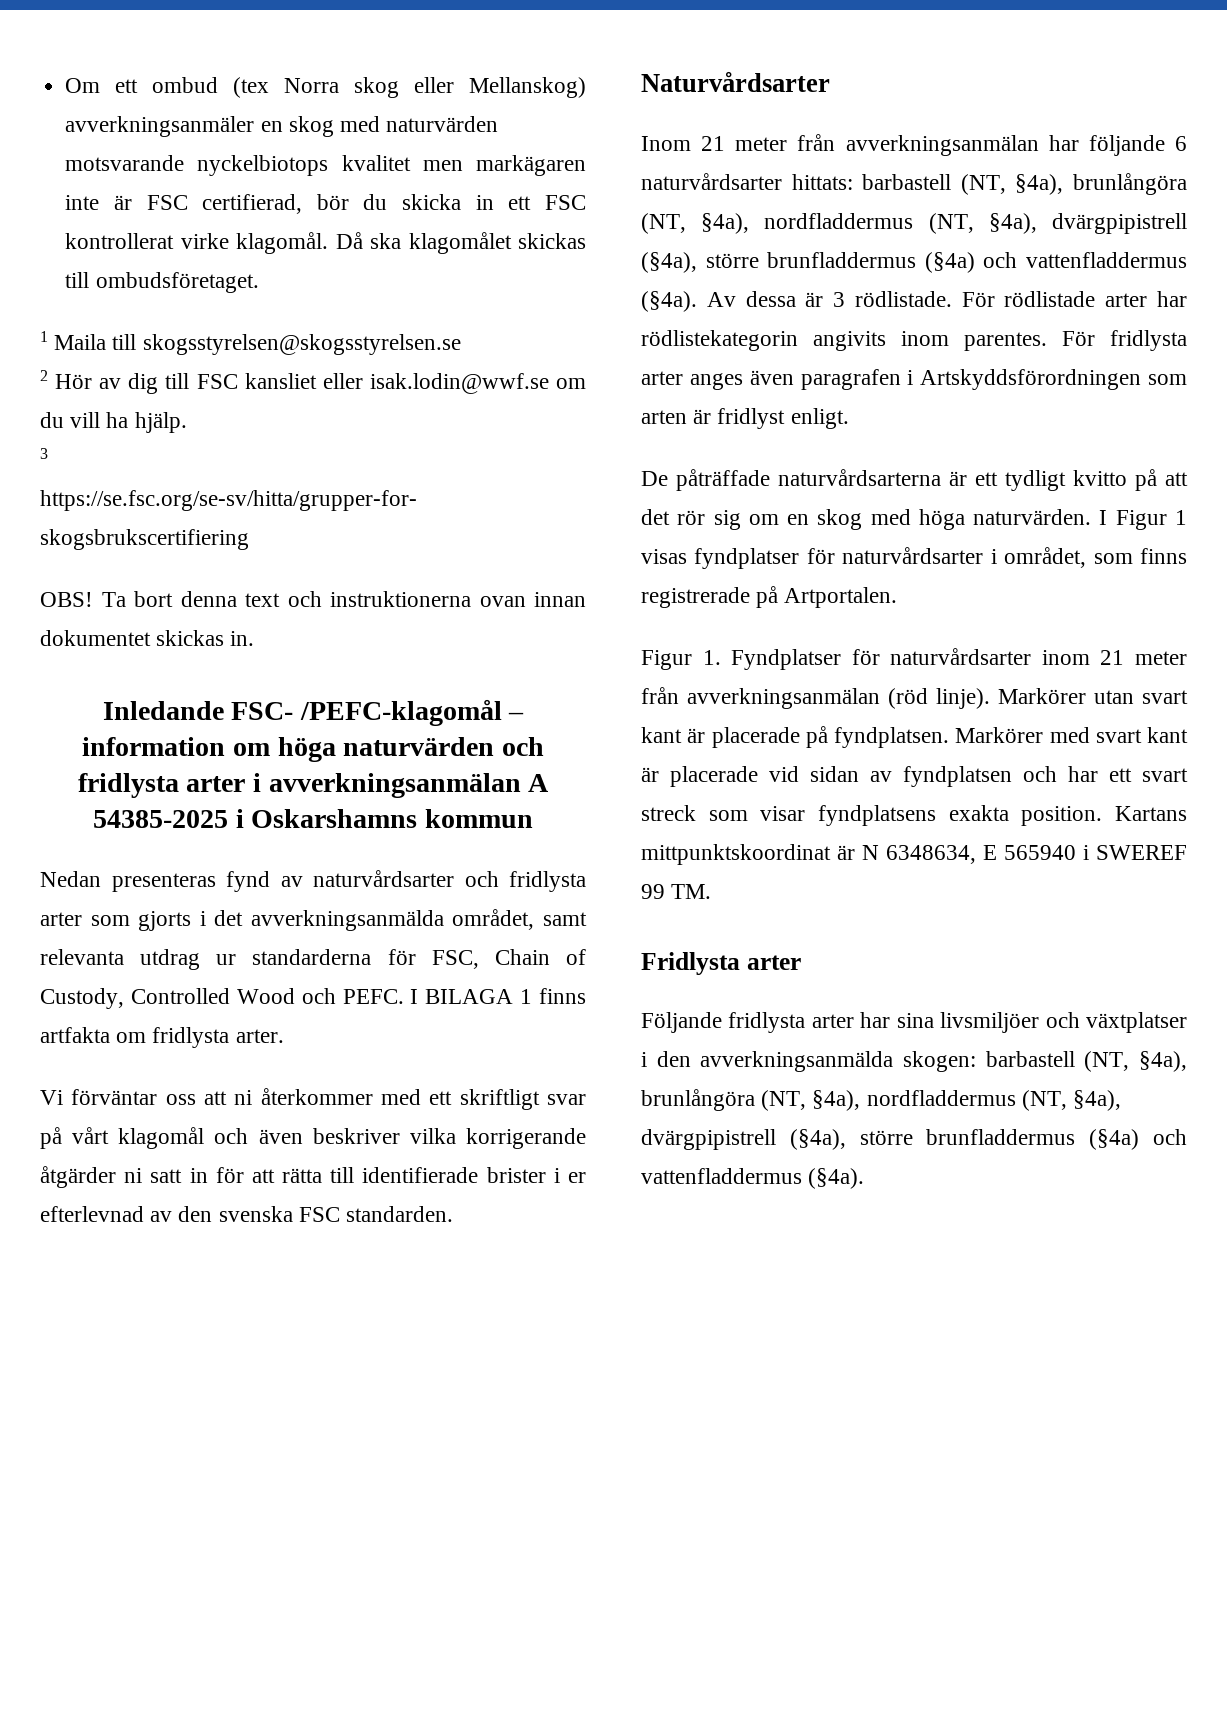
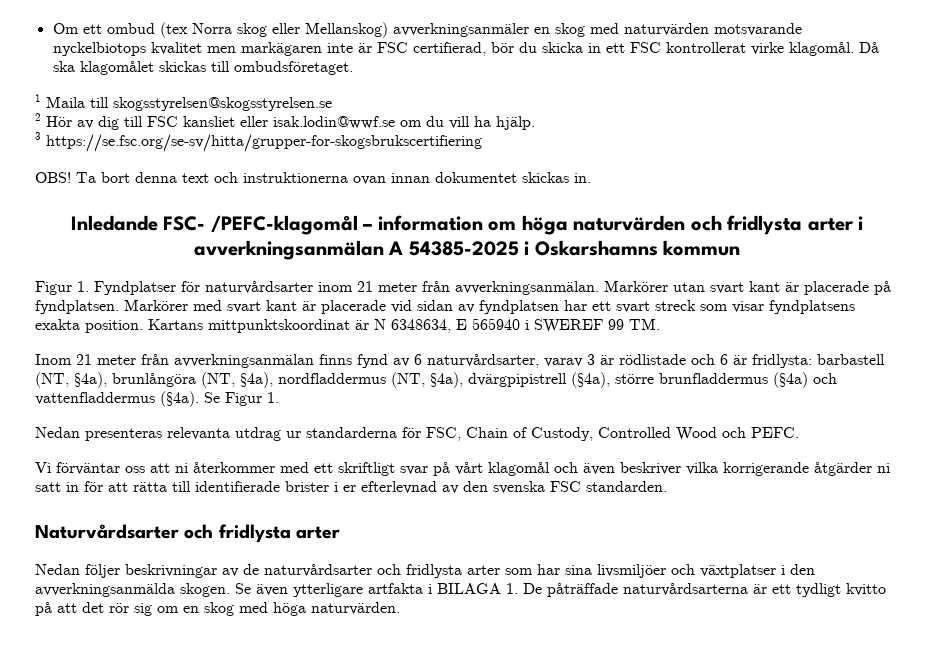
- Nedan presenteras fynd av naturvårdsarter och fridlysta arter som gjorts i det avverkningsanmälda området, samt relevanta utdrag ur standarderna för FSC, Chain of Custody, Controlled Wood och PEFC. I BILAGA 1 finns artfakta om fridlysta arter.
+ Figur 1. Fyndplatser för naturvårdsarter inom 21 meter från avverkningsanmälan. Markörer utan svart kant är placerade på fyndplatsen. Markörer med svart kant är placerade vid sidan av fyndplatsen har ett svart streck som visar fyndplatsens exakta position. Kartans mittpunktskoordinat är N 6348634, E 565940 i SWEREF 99 TM.
+ Inom 21 meter från avverkningsanmälan finns fynd av 6 naturvårdsarter, varav 3 är rödlistade och 6 är fridlysta: barbastell (NT, §4a), brunlångöra (NT, §4a), nordfladdermus (NT, §4a), dvärgpipistrell (§4a), större brunfladdermus (§4a) och vattenfladdermus (§4a). Se Figur 1.
+ Nedan presenteras relevanta utdrag ur standarderna för FSC, Chain of Custody, Controlled Wood och PEFC.
- Naturvårdsarter
- Inom 21 meter från avverkningsanmälan har följande 6 naturvårdsarter hittats: barbastell (NT, §4a), brunlångöra (NT, §4a), nordfladdermus (NT, §4a), dvärgpipistrell (§4a), större brunfladdermus (§4a) och vattenfladdermus (§4a). Av dessa är 3 rödlistade. För rödlistade arter har rödlistekategorin angivits inom parentes. För fridlysta arter anges även paragrafen i Artskyddsförordningen som arten är fridlyst enligt.
- De påträffade naturvårdsarterna är ett tydligt kvitto på att det rör sig om en skog med höga naturvärden. I Figur 1 visas fyndplatser för naturvårdsarter i området, som finns registrerade på Artportalen.
- Figur 1. Fyndplatser för naturvårdsarter inom 21 meter från avverkningsanmälan (röd linje). Markörer utan svart kant är placerade på fyndplatsen. Markörer med svart kant är placerade vid sidan av fyndplatsen och har ett svart streck som visar fyndplatsens exakta position. Kartans mittpunktskoordinat är N 6348634, E 565940 i SWEREF 99 TM.
- Fridlysta arter
- Följande fridlysta arter har sina livsmiljöer och växtplatser i den avverkningsanmälda skogen: barbastell (NT, §4a), brunlångöra (NT, §4a), nordfladdermus (NT, §4a), dvärgpipistrell (§4a), större brunfladdermus (§4a) och vattenfladdermus (§4a).
+ Naturvårdsarter och fridlysta arter
+ Nedan följer beskrivningar av de naturvårdsarter och fridlysta arter som har sina livsmiljöer och växtplatser i den avverkningsanmälda skogen. Se även ytterligare artfakta i BILAGA 1. De påträffade naturvårdsarterna är ett tydligt kvitto på att det rör sig om en skog med höga naturvärden.

